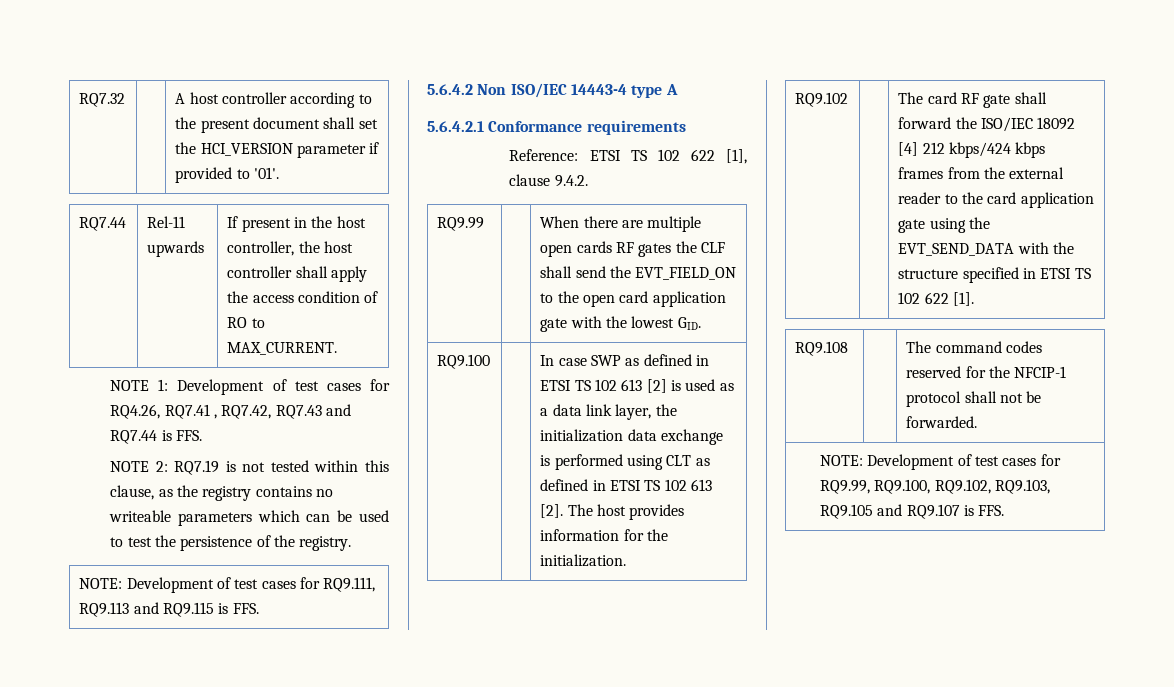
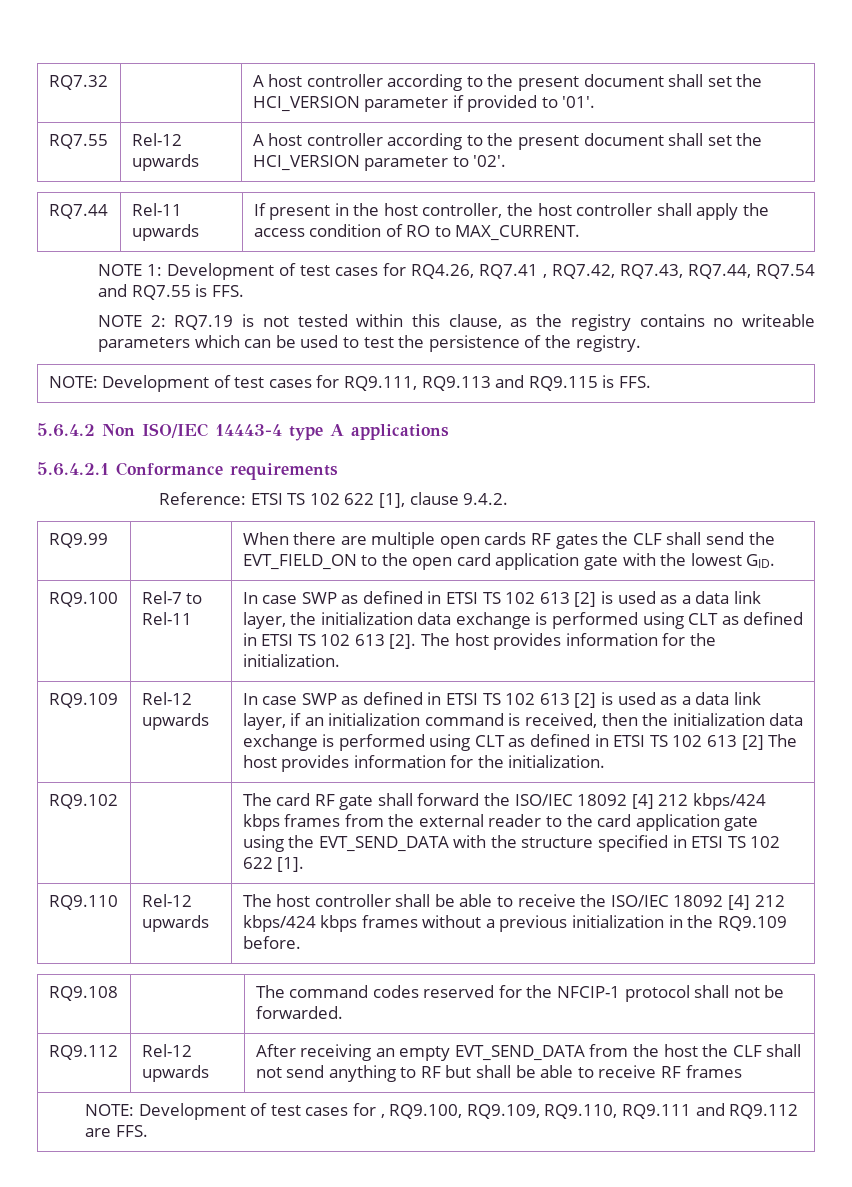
+ RQ7.55 | Rel-12 upwards | A host controller according to the present document shall set the HCI_VERSION parameter to '02'.
- NOTE 1: Development of test cases for RQ4.26, RQ7.41 , RQ7.42, RQ7.43 and RQ7.44 is FFS.
+ NOTE 1: Development of test cases for RQ4.26, RQ7.41 , RQ7.42, RQ7.43, RQ7.44, RQ7.54 and RQ7.55 is FFS.
- 5.6.4.2 Non ISO/IEC 14443-4 type A
+ 5.6.4.2 Non ISO/IEC 14443-4 type A applications
+ Rel-7 to Rel-11
+ RQ9.109 | Rel-12 upwards | In case SWP as defined in ETSI TS 102 613 [2] is used as a data link layer, if an initialization command is received, then the initialization data exchange is performed using CLT as defined in ETSI TS 102 613 [2] The host provides information for the initialization.
+ RQ9.110 | Rel-12 upwards | The host controller shall be able to receive the ISO/IEC 18092 [4] 212 kbps/424 kbps frames without a previous initialization in the RQ9.109 before.
- NOTE: Development of test cases for RQ9.99, RQ9.100, RQ9.102, RQ9.103, RQ9.105 and RQ9.107 is FFS.
+ RQ9.112 | Rel-12 upwards | After receiving an empty EVT_SEND_DATA from the host the CLF shall not send anything to RF but shall be able to receive RF frames
+ NOTE: Development of test cases for , RQ9.100, RQ9.109, RQ9.110, RQ9.111 and RQ9.112 are FFS.

